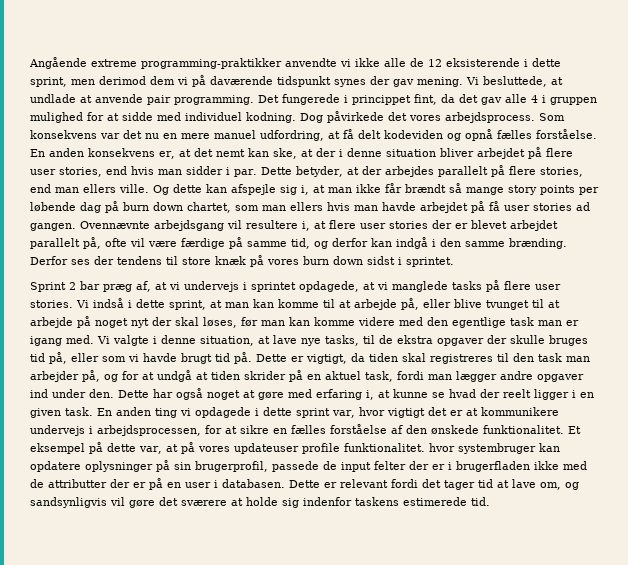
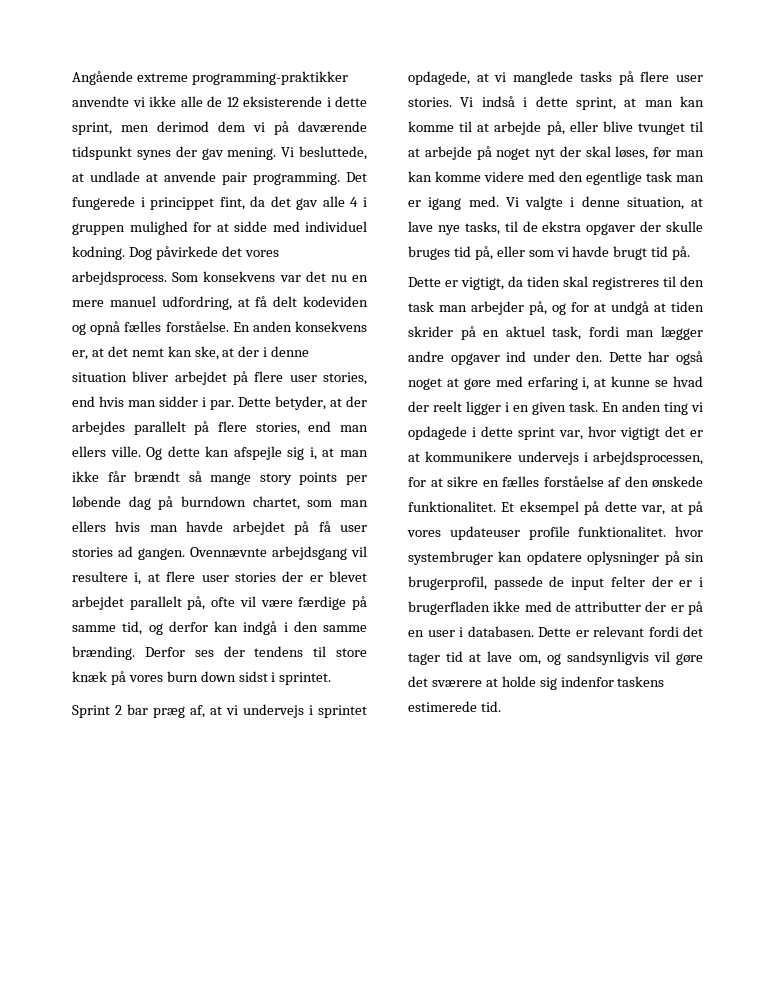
- Og dette kan afspejle sig i, at man ikke får brændt så mange story points per løbende dag på burn down chartet, som man ellers hvis man havde arbejdet på få user stories ad gangen.
+ Og dette kan afspejle sig i, at man ikke får brændt så mange story points per løbende dag på burndown chartet, som man ellers hvis man havde arbejdet på få user stories ad gangen.
- Vi valgte i denne situation, at lave nye tasks, til de ekstra opgaver der skulle bruges tid på, eller som vi havde brugt tid på. Dette er vigtigt, da tiden skal registreres til den task man arbejder på, og for at undgå at tiden skrider på en aktuel task, fordi man lægger andre opgaver ind under den.
+ Vi valgte i denne situation, at lave nye tasks, til de ekstra opgaver der skulle bruges tid på, eller som vi havde brugt tid på.
+ Dette er vigtigt, da tiden skal registreres til den task man arbejder på, og for at undgå at tiden skrider på en aktuel task, fordi man lægger andre opgaver ind under den.

